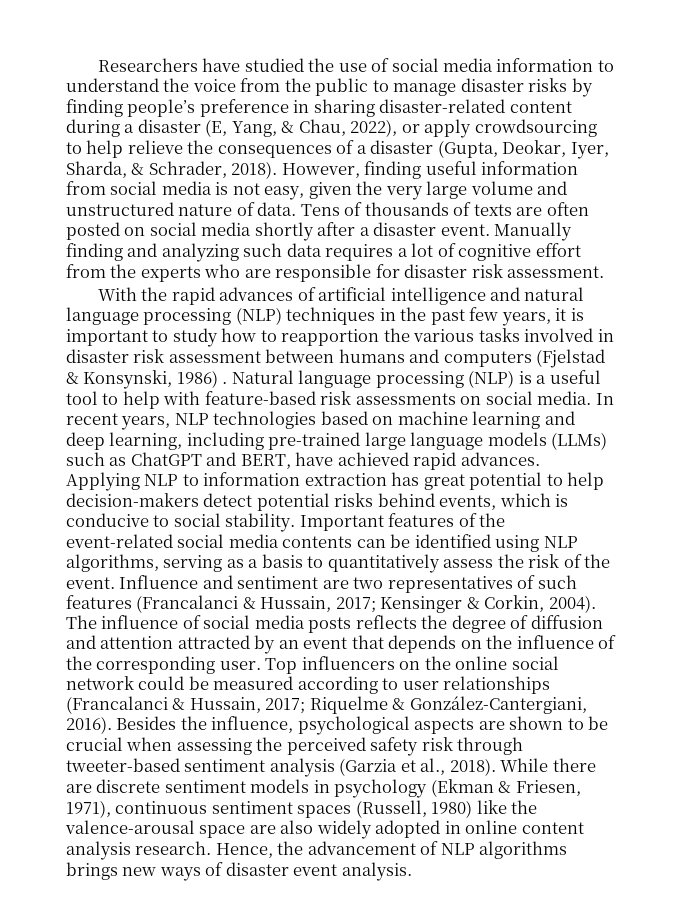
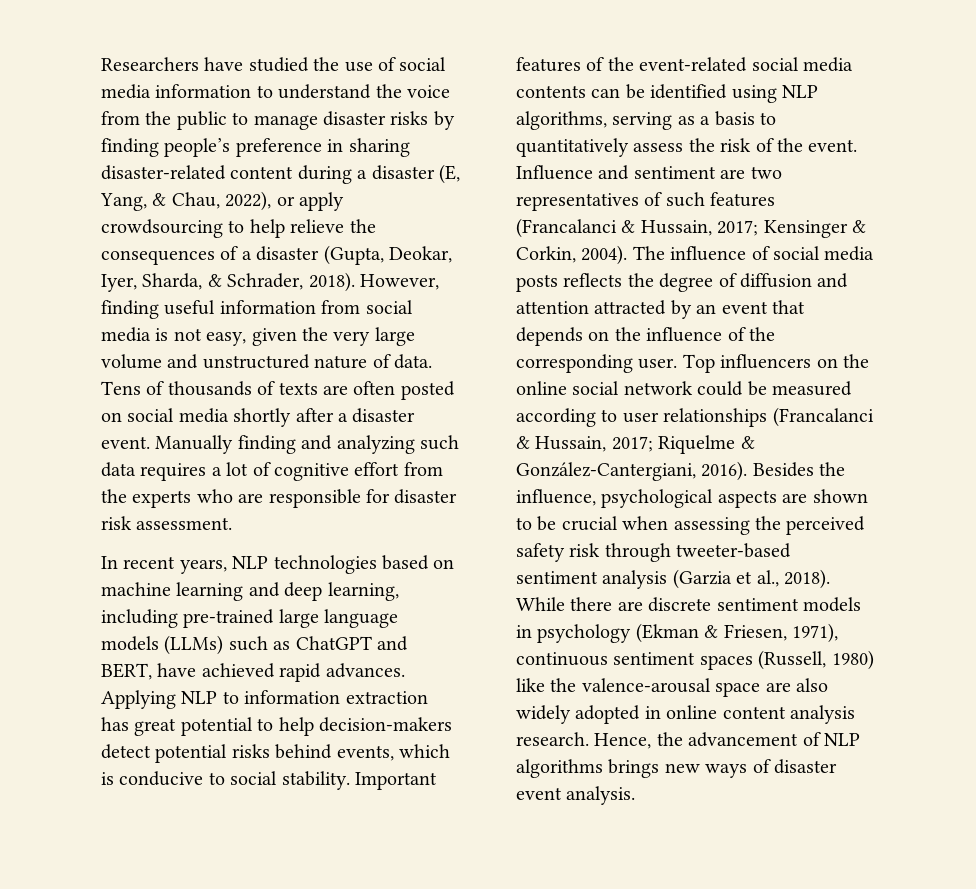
- With the rapid advances of artificial intelligence and natural language processing (NLP) techniques in the past few years, it is important to study how to reapportion the various tasks involved in disaster risk assessment between humans and computers (Fjelstad & Konsynski, 1986) . Natural language processing (NLP) is a useful tool to help with feature-based risk assessments on social media.

